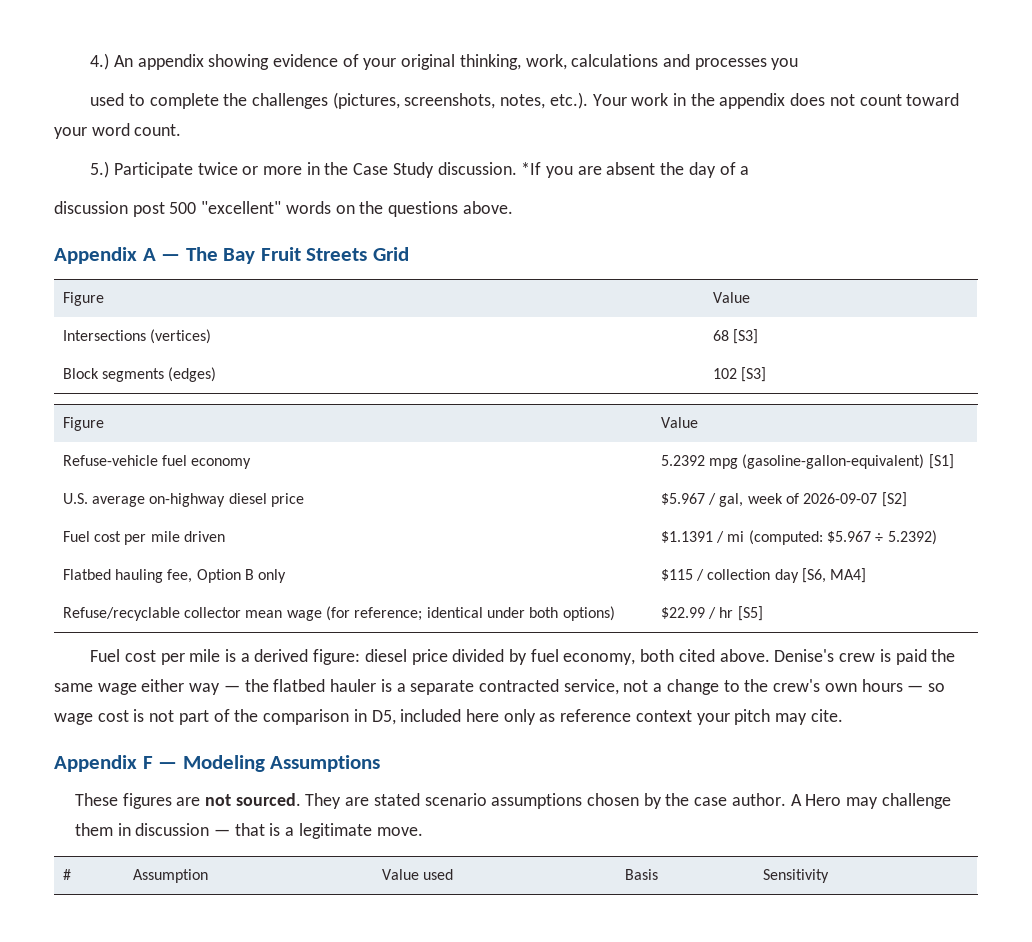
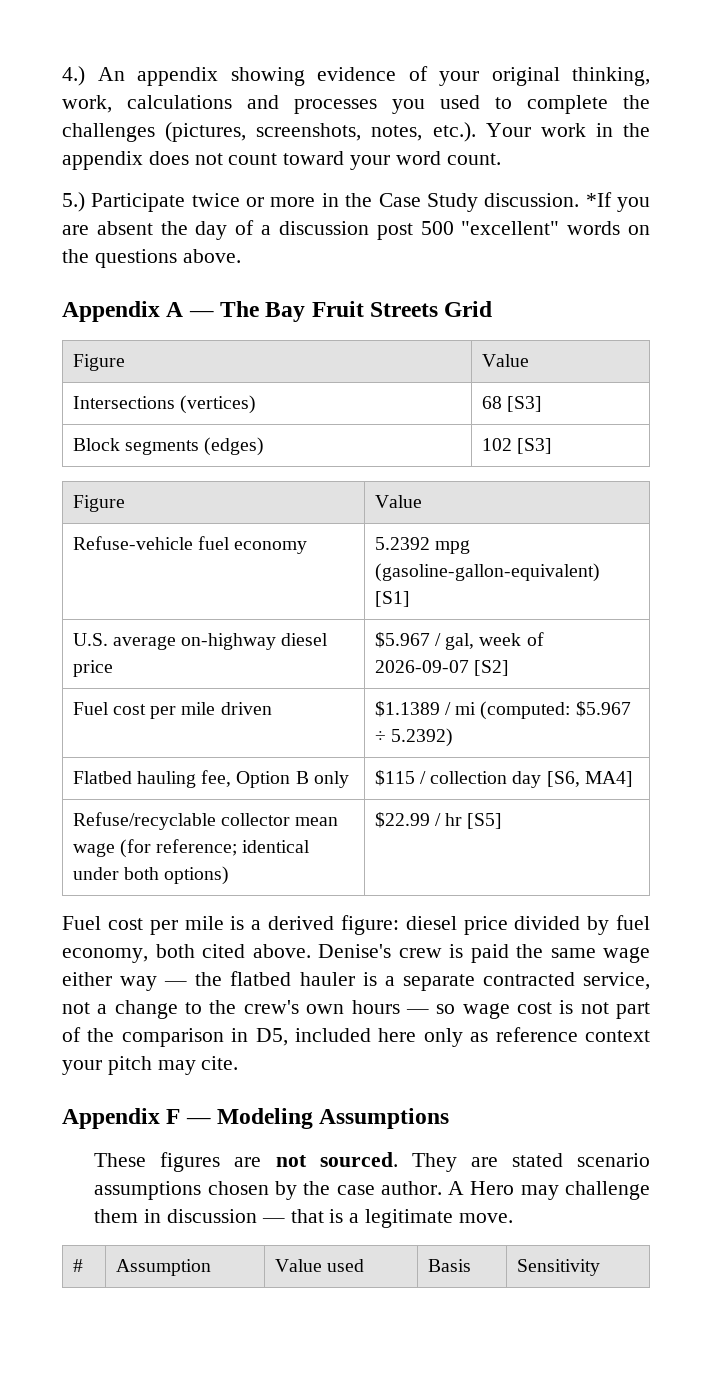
- 4.) An appendix showing evidence of your original thinking, work, calculations and processes you
- used to complete the challenges (pictures, screenshots, notes, etc.). Your work in the appendix does not count toward your word count.
+ 4.) An appendix showing evidence of your original thinking, work, calculations and processes you used to complete the challenges (pictures, screenshots, notes, etc.). Your work in the appendix does not count toward your word count.
- *If you are absent the day of a
- discussion post 500 "excellent" words on the questions above.
+ *If you are absent the day of a discussion post 500 "excellent" words on the questions above.
- Fuel cost per mile driven | $1.1391 / mi (computed: $5.967 ÷ 5.2392)
+ Fuel cost per mile driven | $1.1389 / mi (computed: $5.967 ÷ 5.2392)

